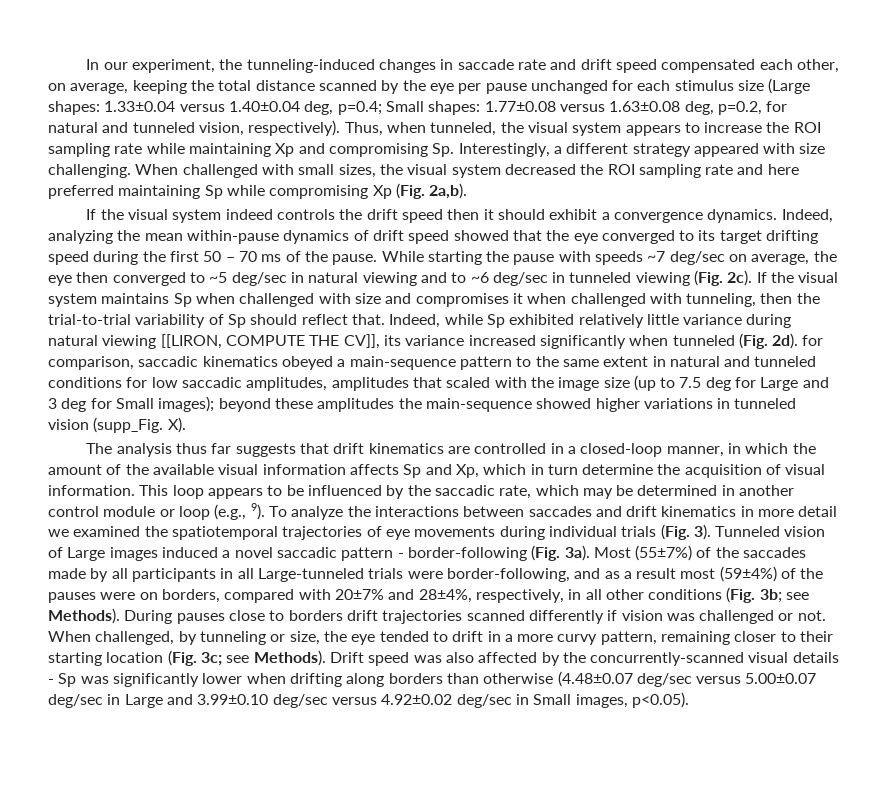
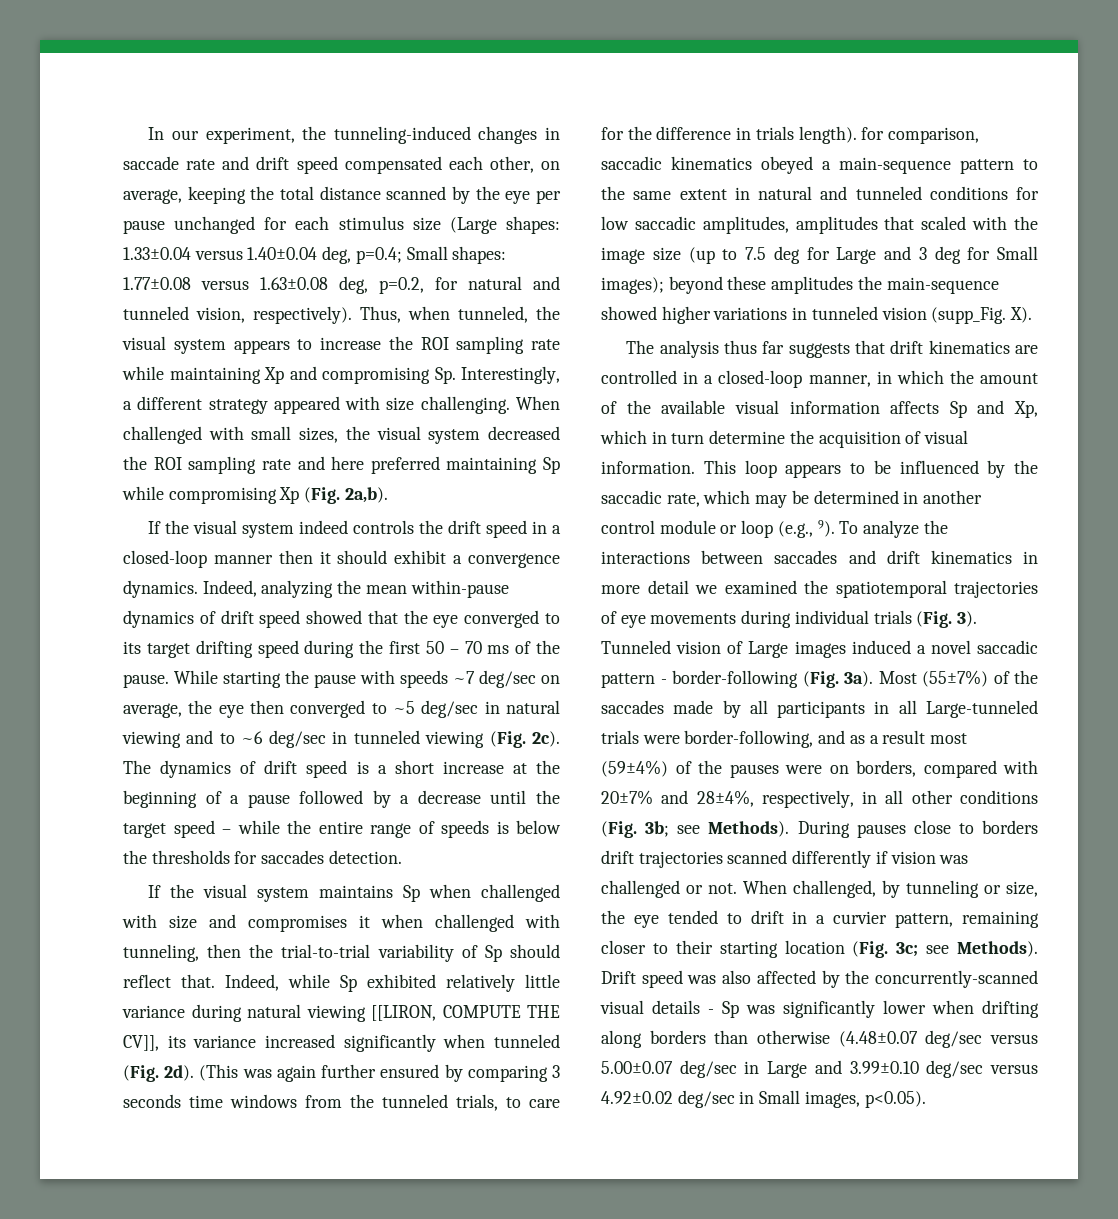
- If the visual system indeed controls the drift speed then it should exhibit a convergence dynamics.
+ If the visual system indeed controls the drift speed in a closed-loop manner then it should exhibit a convergence dynamics.
- While starting the pause with speeds ~7 deg/sec on average, the eye then converged to ~5 deg/sec in natural viewing and to ~6 deg/sec in tunneled viewing (Fig. 2c). If the visual system maintains Sp when challenged with size and compromises it when challenged with tunneling, then the trial-to-trial variability of Sp should reflect that.
+ While starting the pause with speeds ~7 deg/sec on average, the eye then converged to ~5 deg/sec in natural viewing and to ~6 deg/sec in tunneled viewing (Fig. 2c). The dynamics of drift speed is a short increase at the beginning of a pause followed by a decrease until the target speed – while the entire range of speeds is below the thresholds for saccades detection.
+ If the visual system maintains Sp when challenged with size and compromises it when challenged with tunneling, then the trial-to-trial variability of Sp should reflect that.
- Indeed, while Sp exhibited relatively little variance during natural viewing [[LIRON, COMPUTE THE CV]], its variance increased significantly when tunneled (Fig. 2d). for comparison, saccadic kinematics obeyed a main-sequence pattern to the same extent in natural and tunneled conditions for low saccadic amplitudes, amplitudes that scaled with the image size (up to 7.5 deg for Large and 3 deg for Small images);
+ Indeed, while Sp exhibited relatively little variance during natural viewing [[LIRON, COMPUTE THE CV]], its variance increased significantly when tunneled (Fig. 2d). (This was again further ensured by comparing 3 seconds time windows from the tunneled trials, to care for the difference in trials length). for comparison, saccadic kinematics obeyed a main-sequence pattern to the same extent in natural and tunneled conditions for low saccadic amplitudes, amplitudes that scaled with the image size (up to 7.5 deg for Large and 3 deg for Small images);
- When challenged, by tunneling or size, the eye tended to drift in a more curvy pattern, remaining closer to their starting location (Fig. 3c; see Methods).
+ When challenged, by tunneling or size, the eye tended to drift in a curvier pattern, remaining closer to their starting location (Fig. 3c; see Methods).

